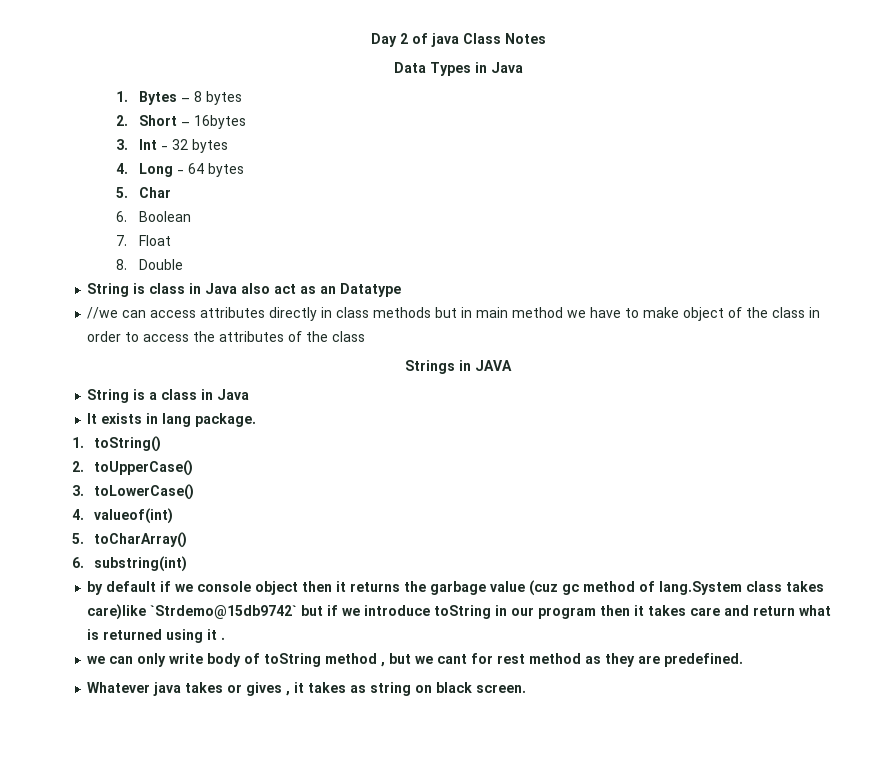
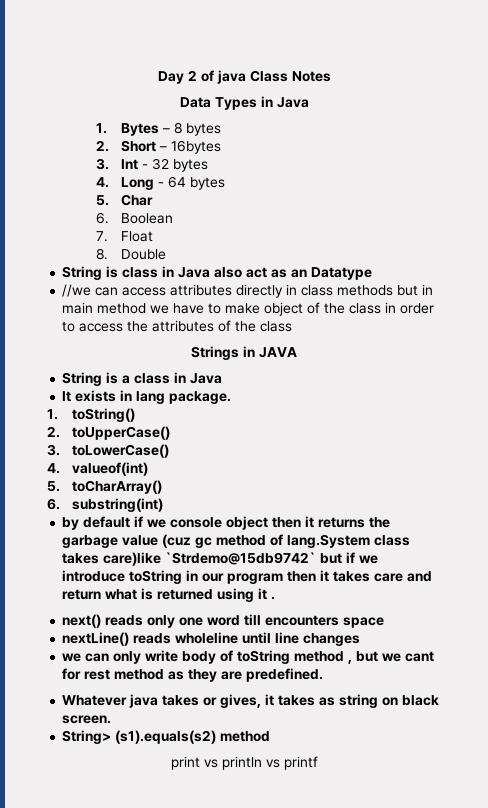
+ next() reads only one word till encounters space
+ nextLine() reads wholeline until line changes
- Whatever java takes or gives , it takes as string on black screen.
+ Whatever java takes or gives, it takes as string on black screen.
+ String> (s1).equals(s2) method
+ print vs println vs printf

